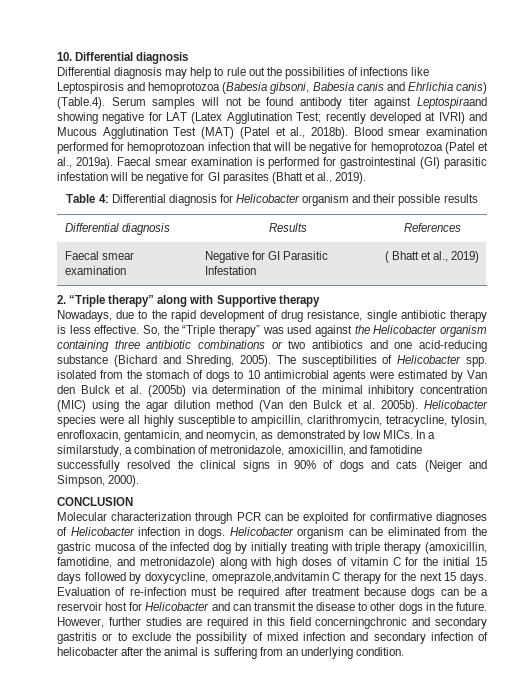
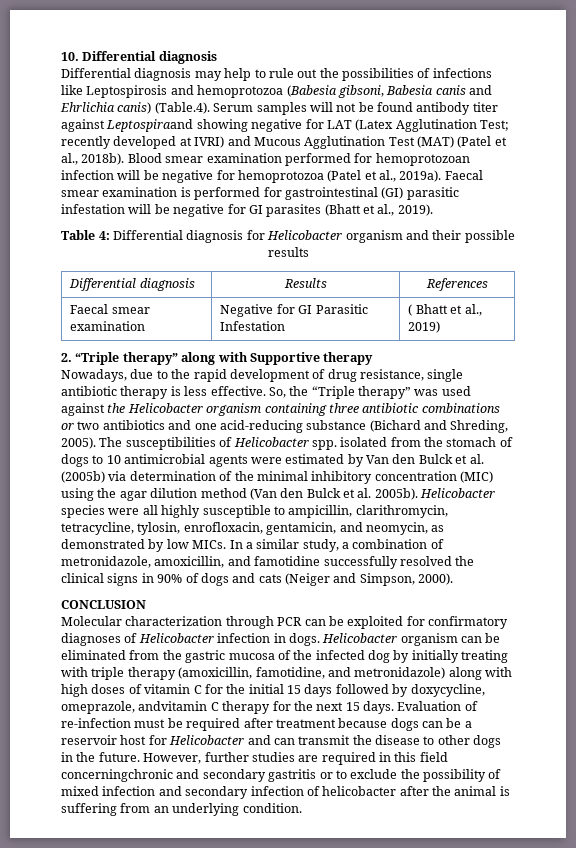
- Blood smear examination performed for hemoprotozoan infection that will be negative for hemoprotozoa (Patel et al., 2019a).
+ Blood smear examination performed for hemoprotozoan infection will be negative for hemoprotozoa (Patel et al., 2019a).
- In a similarstudy, a combination of metronidazole, amoxicillin, and famotidine successfully resolved the clinical signs in 90% of dogs and cats (Neiger and Simpson, 2000).
+ In a similar study, a combination of metronidazole, amoxicillin, and famotidine successfully resolved the clinical signs in 90% of dogs and cats (Neiger and Simpson, 2000).
- Molecular characterization through PCR can be exploited for confirmative diagnoses of Helicobacter infection in dogs.
+ Molecular characterization through PCR can be exploited for confirmatory diagnoses of Helicobacter infection in dogs.
- Helicobacter organism can be eliminated from the gastric mucosa of the infected dog by initially treating with triple therapy (amoxicillin, famotidine, and metronidazole) along with high doses of vitamin C for the initial 15 days followed by doxycycline, omeprazole,andvitamin C therapy for the next 15 days.
+ Helicobacter organism can be eliminated from the gastric mucosa of the infected dog by initially treating with triple therapy (amoxicillin, famotidine, and metronidazole) along with high doses of vitamin C for the initial 15 days followed by doxycycline, omeprazole, andvitamin C therapy for the next 15 days.

